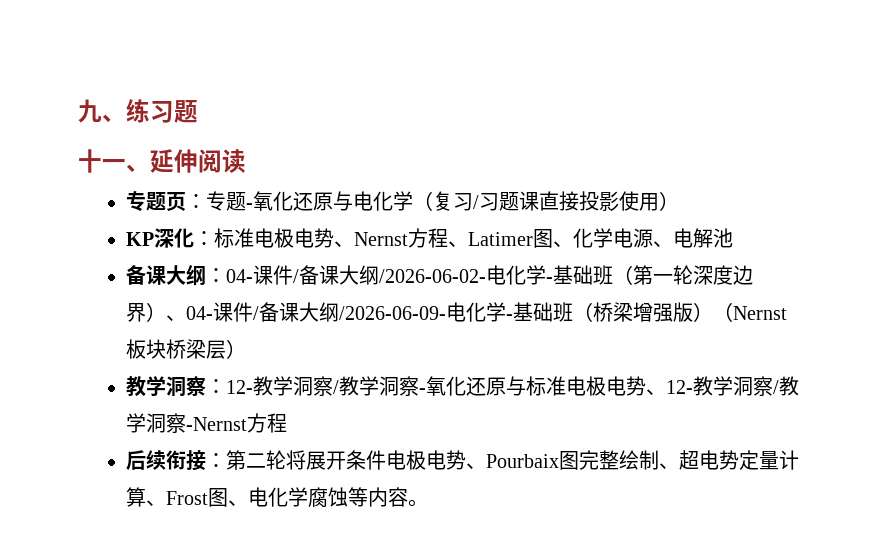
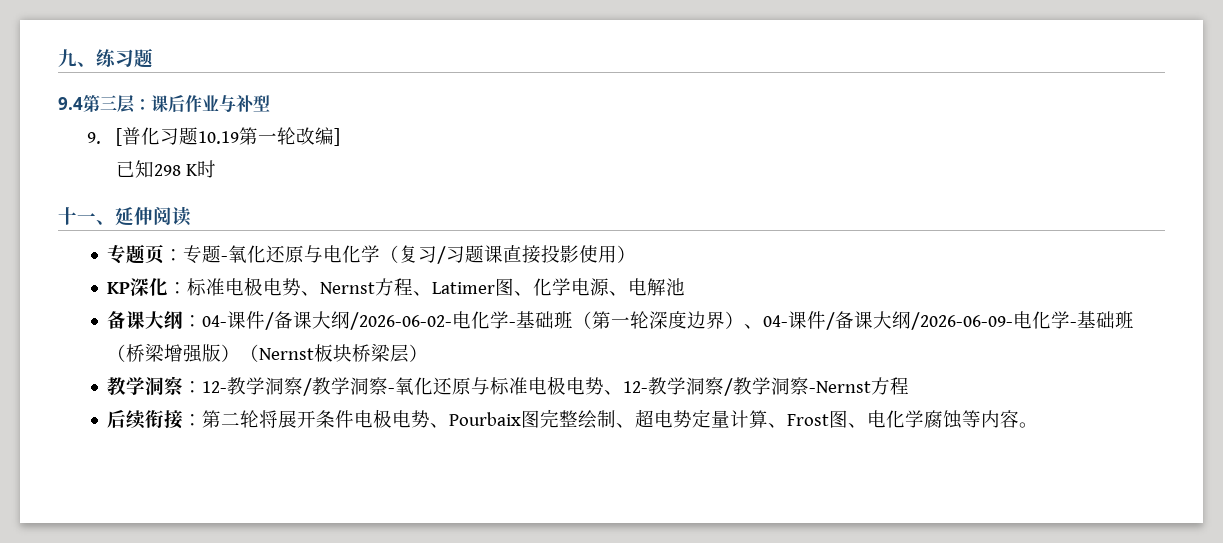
+ 9.4第三层：课后作业与补型
+ 9. [普化习题10.19第一轮改编]
+ 已知298 K时

